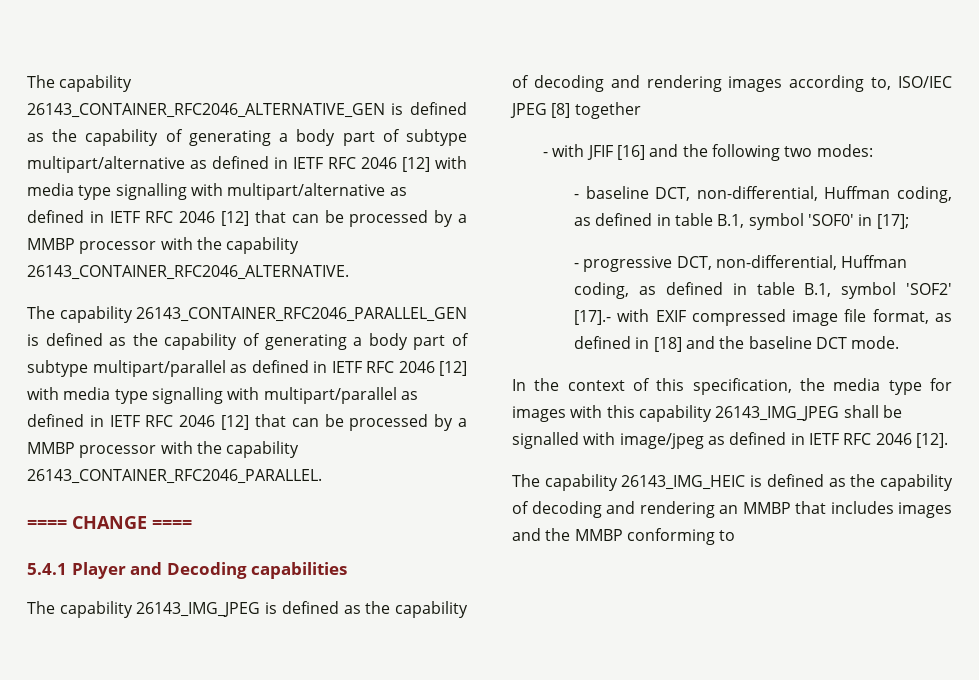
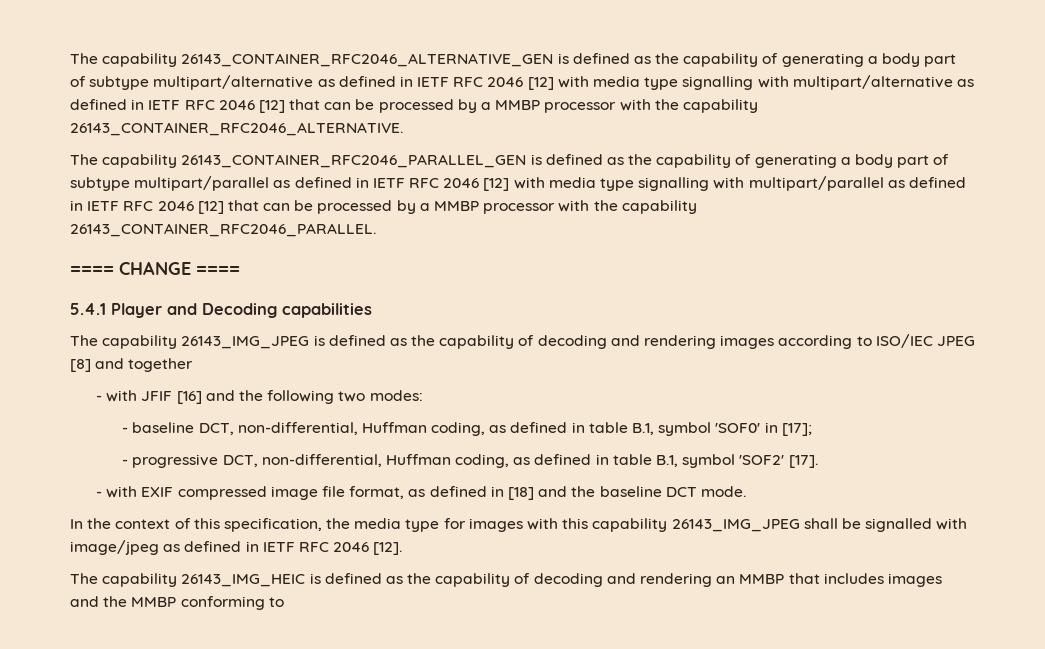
- The capability 26143_IMG_JPEG is defined as the capability of decoding and rendering images according to, ISO/IEC JPEG [8] together
+ The capability 26143_IMG_JPEG is defined as the capability of decoding and rendering images according to ISO/IEC JPEG [8] and together
- - progressive DCT, non-differential, Huffman coding, as defined in table B.1, symbol 'SOF2' [17].- with EXIF compressed image file format, as defined in [18] and the baseline DCT mode.
+ - progressive DCT, non-differential, Huffman coding, as defined in table B.1, symbol 'SOF2' [17].
+ - with EXIF compressed image file format, as defined in [18] and the baseline DCT mode.

